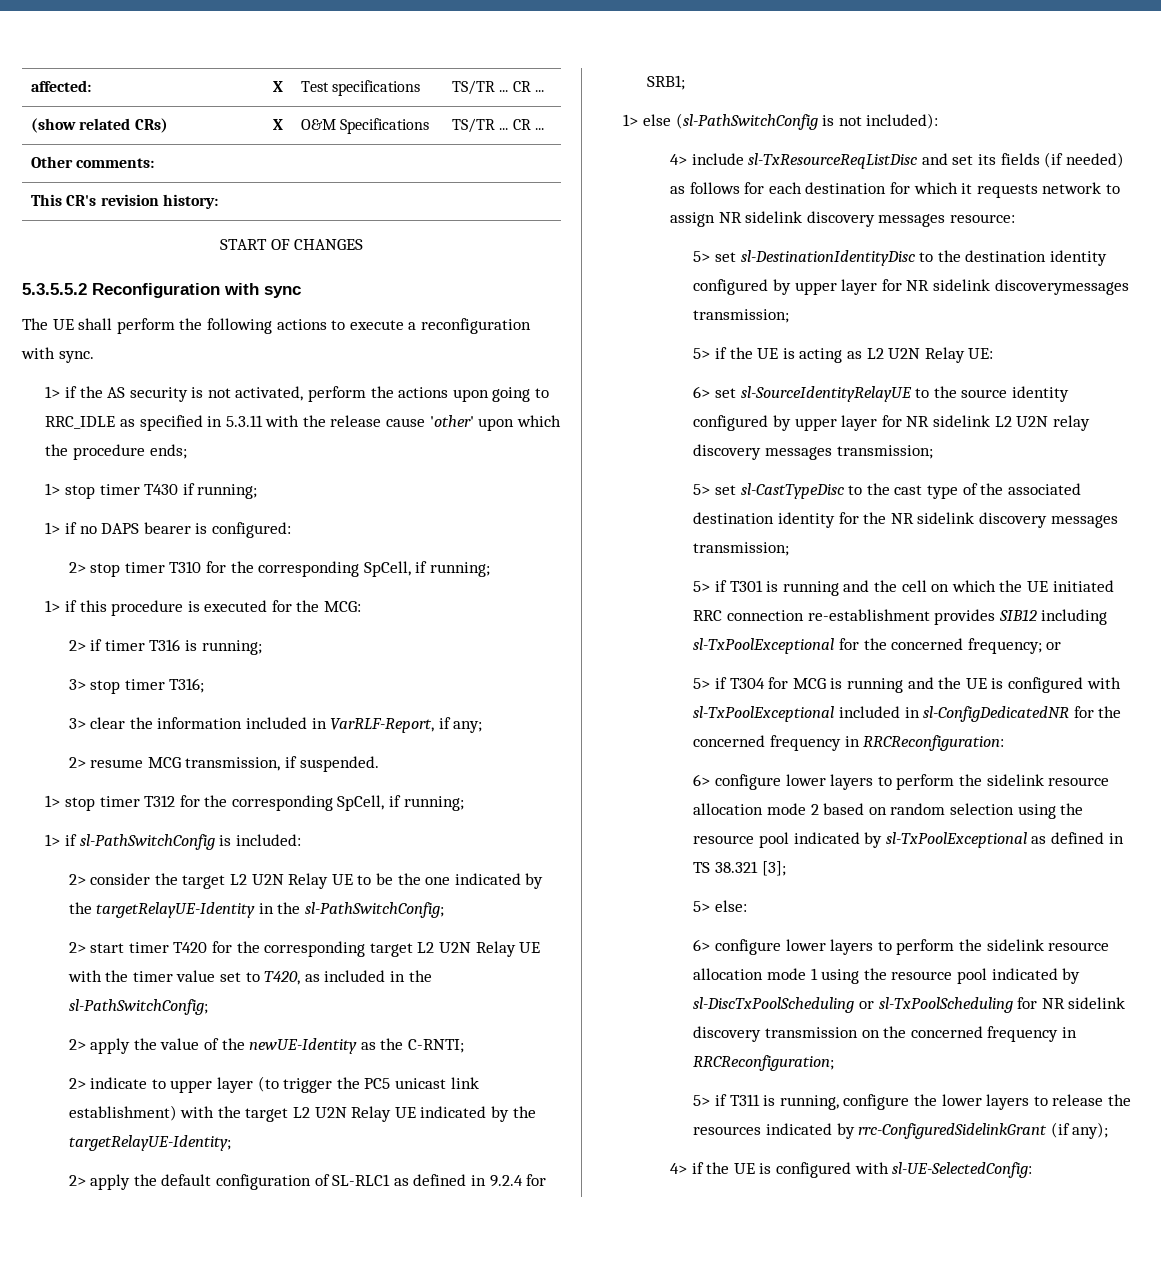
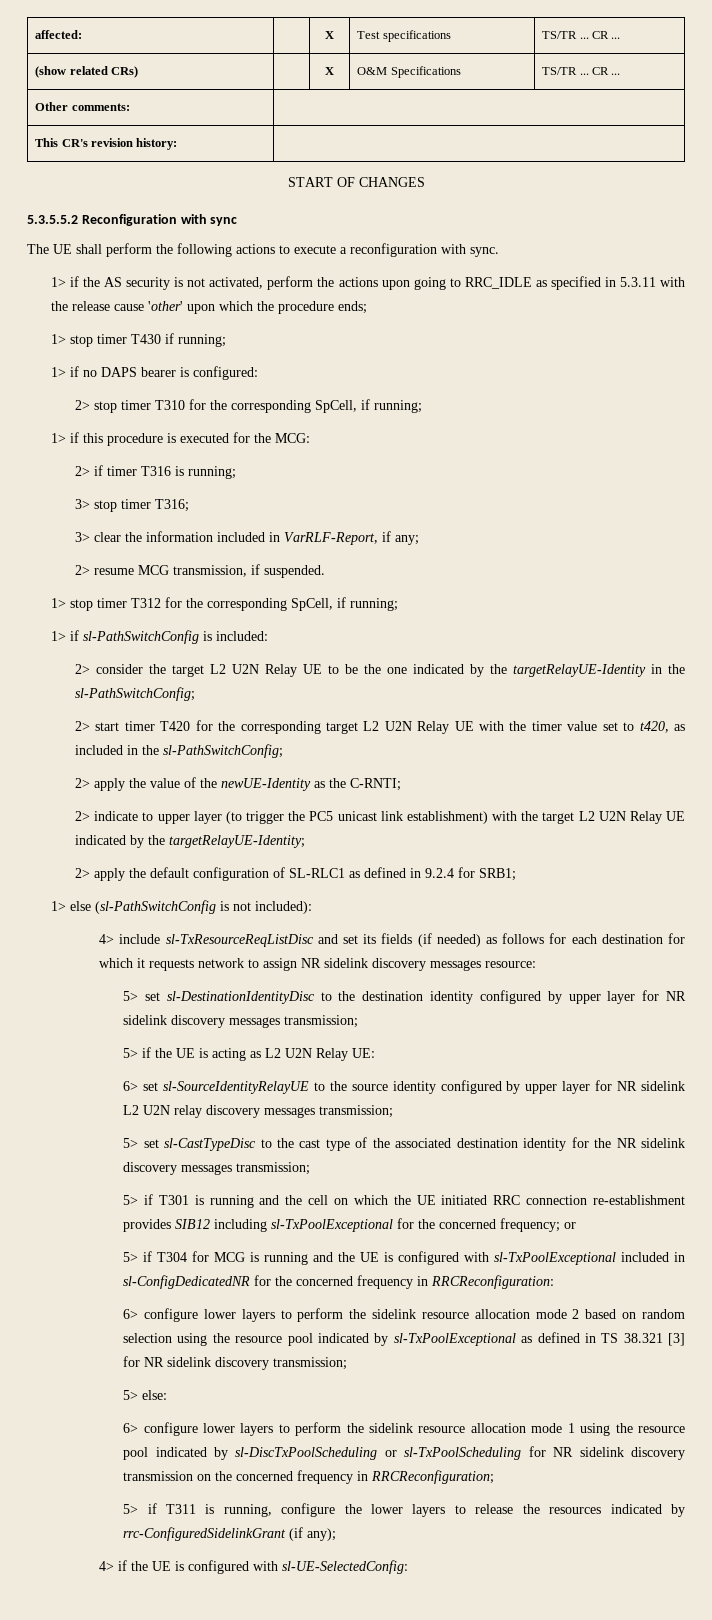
- 2> start timer T420 for the corresponding target L2 U2N Relay UE with the timer value set to T420, as included in the sl-PathSwitchConfig;
+ 2> start timer T420 for the corresponding target L2 U2N Relay UE with the timer value set to t420, as included in the sl-PathSwitchConfig;
- 5> set sl-DestinationIdentityDisc to the destination identity configured by upper layer for NR sidelink discoverymessages transmission;
+ 5> set sl-DestinationIdentityDisc to the destination identity configured by upper layer for NR sidelink discovery messages transmission;
- 6> configure lower layers to perform the sidelink resource allocation mode 2 based on random selection using the resource pool indicated by sl-TxPoolExceptional as defined in TS 38.321 [3];
+ 6> configure lower layers to perform the sidelink resource allocation mode 2 based on random selection using the resource pool indicated by sl-TxPoolExceptional as defined in TS 38.321 [3] for NR sidelink discovery transmission;

